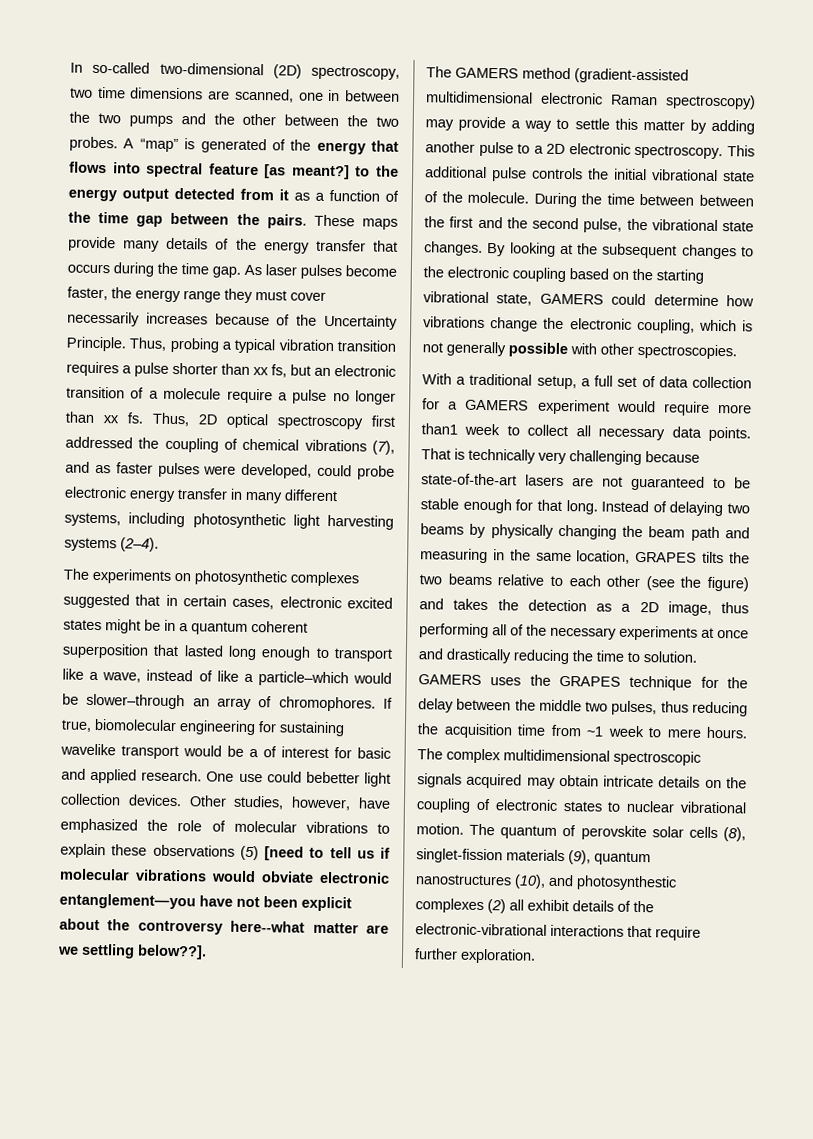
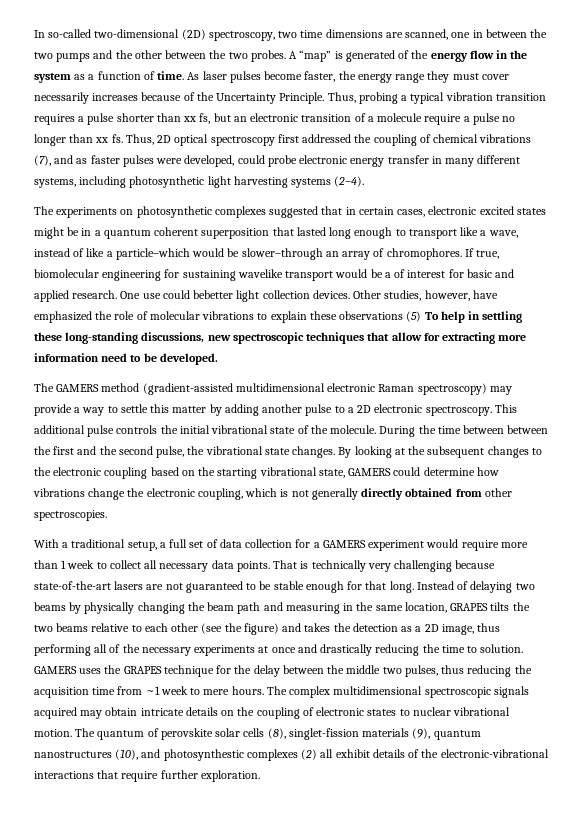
- A “map” is generated of the energy that flows into spectral feature [as meant?] to the energy output detected from it as a function of the time gap between the pairs. These maps provide many details of the energy transfer that occurs during the time gap.
+ A “map” is generated of the energy flow in the system as a function of time.
- Other studies, however, have emphasized the role of molecular vibrations to explain these observations (5) [need to tell us if molecular vibrations would obviate electronic entanglement—you have not been explicit about the controversy here--what matter are we settling below??].
+ Other studies, however, have emphasized the role of molecular vibrations to explain these observations (5) To help in settling these long-standing discussions, new spectroscopic techniques that allow for extracting more information need to be developed.
- By looking at the subsequent changes to the electronic coupling based on the starting vibrational state, GAMERS could determine how vibrations change the electronic coupling, which is not generally possible with other spectroscopies.
+ By looking at the subsequent changes to the electronic coupling based on the starting vibrational state, GAMERS could determine how vibrations change the electronic coupling, which is not generally directly obtained from other spectroscopies.
- With a traditional setup, a full set of data collection for a GAMERS experiment would require more than1 week to collect all necessary data points.
+ With a traditional setup, a full set of data collection for a GAMERS experiment would require more than 1 week to collect all necessary data points.

